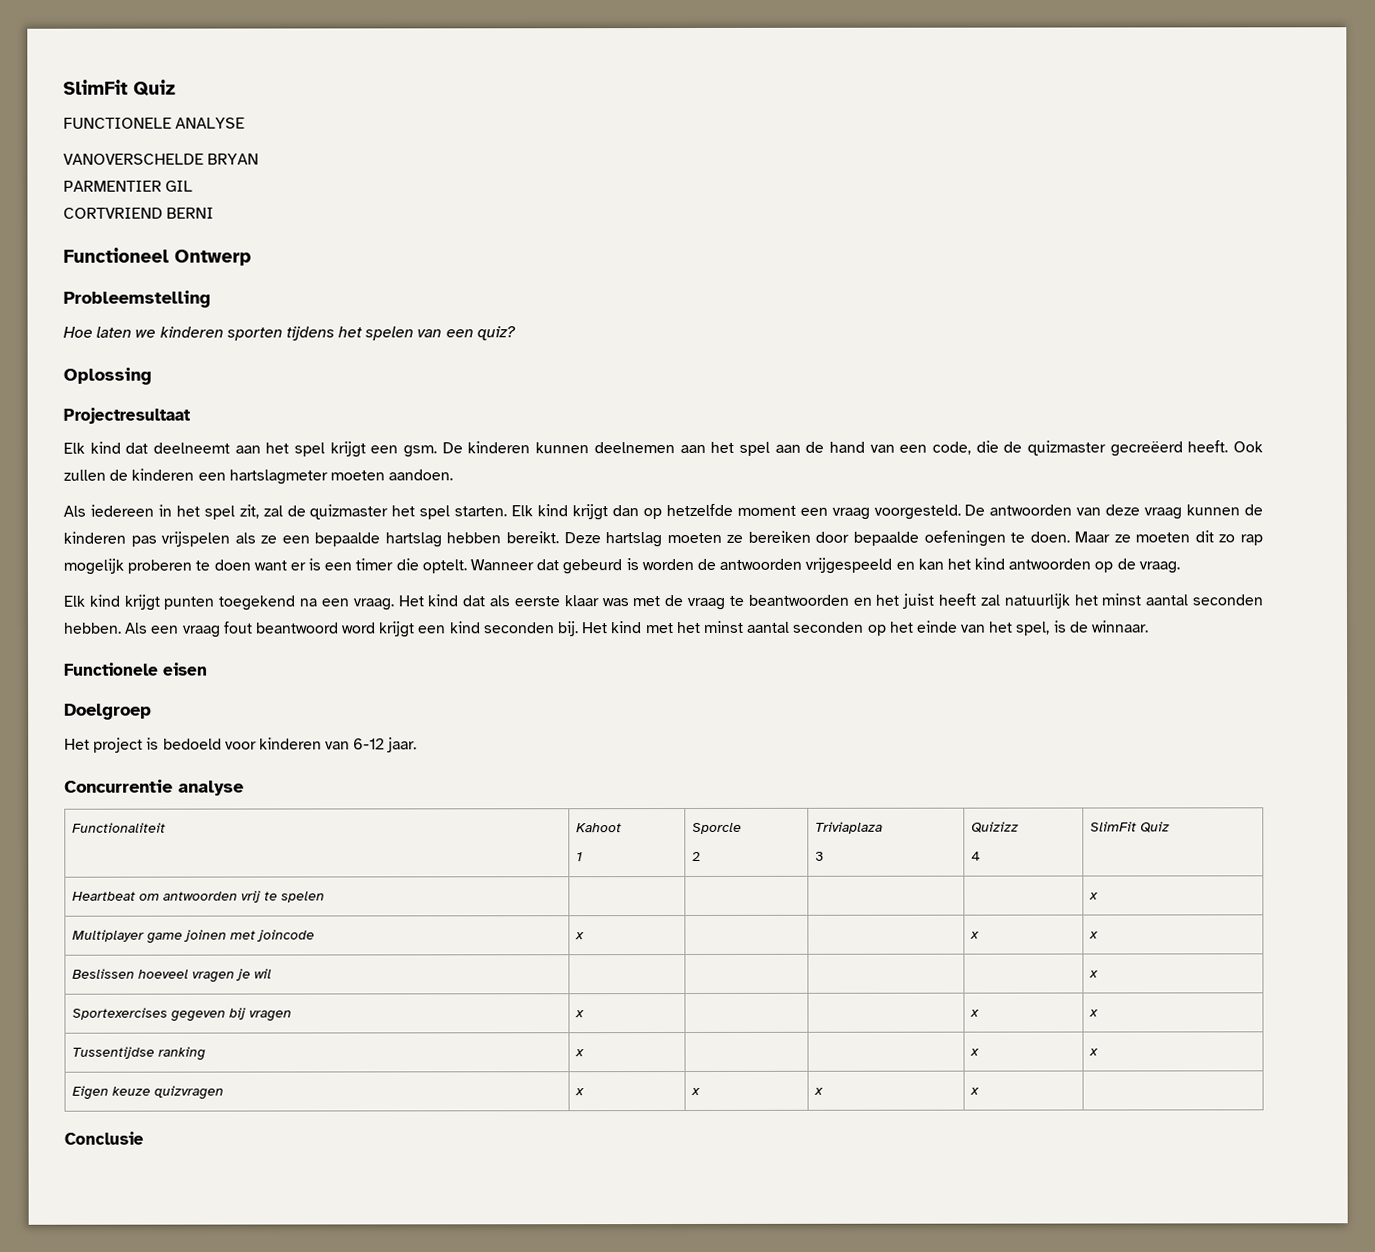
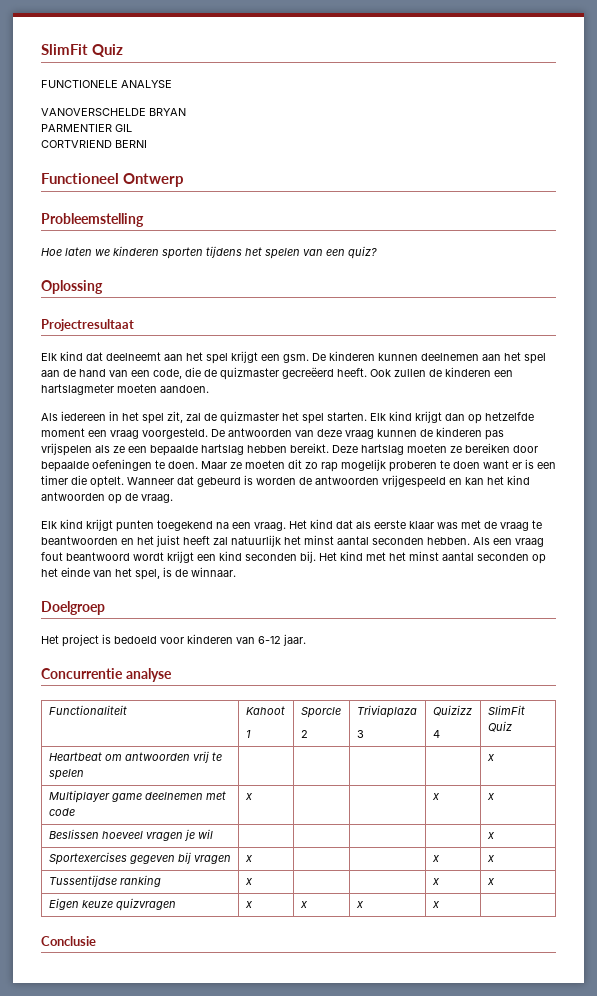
- Als een vraag fout beantwoord word krijgt een kind seconden bij.
+ Als een vraag fout beantwoord wordt krijgt een kind seconden bij.
- Functionele eisen
- Multiplayer game joinen met joincode | x | | | x | x
+ Multiplayer game deelnemen met code | x | | | x | x

